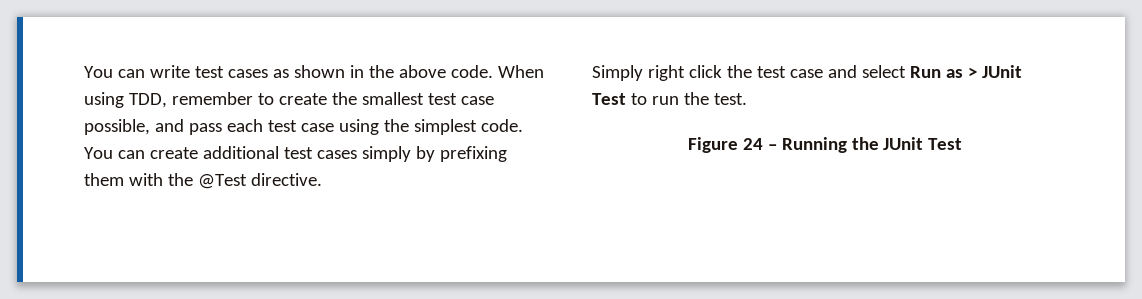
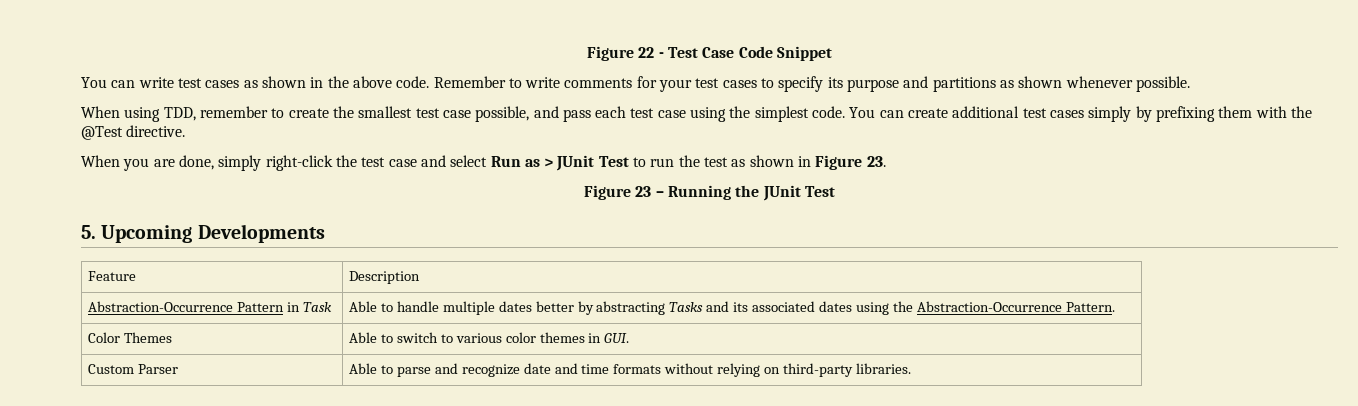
+ Figure 22 - Test Case Code Snippet
- You can write test cases as shown in the above code. When using TDD, remember to create the smallest test case possible, and pass each test case using the simplest code.
+ You can write test cases as shown in the above code. Remember to write comments for your test cases to specify its purpose and partitions as shown whenever possible.
+ When using TDD, remember to create the smallest test case possible, and pass each test case using the simplest code.
- Simply right click the test case and select Run as > JUnit Test to run the test.
- Figure 24 – Running the JUnit Test
+ When you are done, simply right-click the test case and select Run as > JUnit Test to run the test as shown in Figure 23.
+ Figure 23 – Running the JUnit Test
+ 5. Upcoming Developments
+ Feature | Description
+ Abstraction-Occurrence Pattern in Task | Able to handle multiple dates better by abstracting Tasks and its associated dates using the Abstraction-Occurrence Pattern.
+ Color Themes | Able to switch to various color themes in GUI.
+ Custom Parser | Able to parse and recognize date and time formats without relying on third-party libraries.

